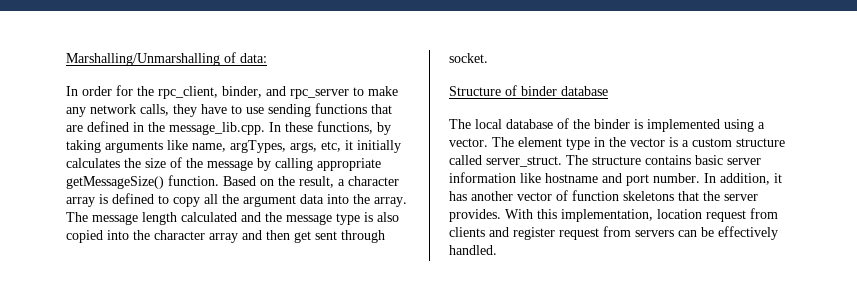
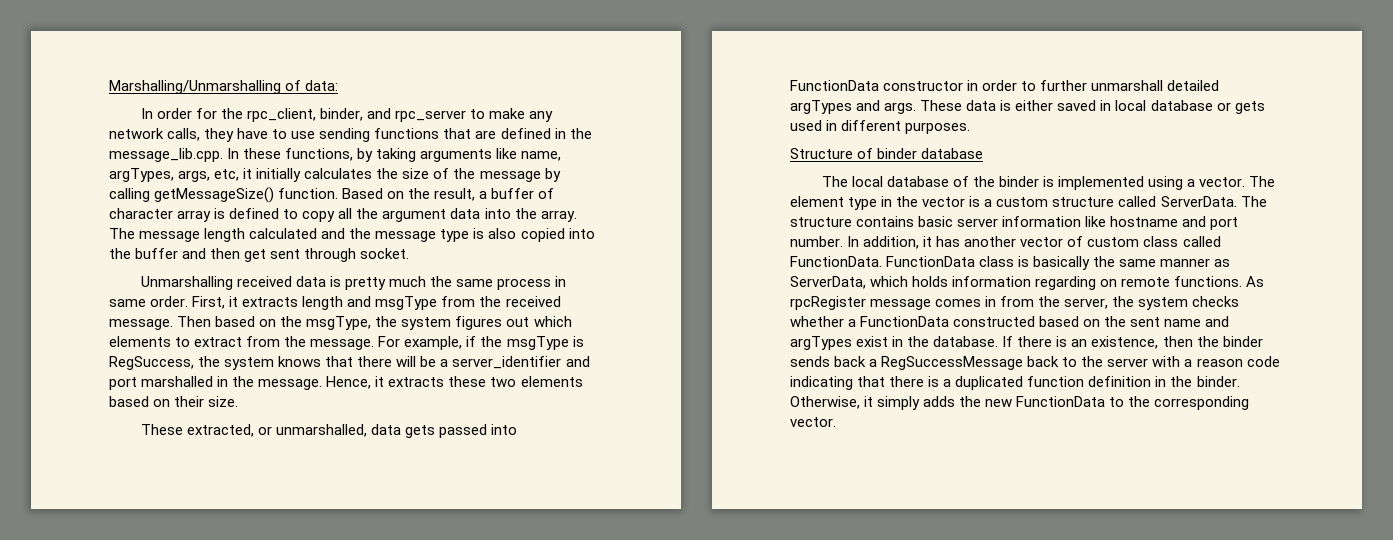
- In order for the rpc_client, binder, and rpc_server to make any network calls, they have to use sending functions that are defined in the message_lib.cpp. In these functions, by taking arguments like name, argTypes, args, etc, it initially calculates the size of the message by calling appropriate getMessageSize() function.
+ In order for the rpc_client, binder, and rpc_server to make any network calls, they have to use sending functions that are defined in the message_lib.cpp. In these functions, by taking arguments like name, argTypes, args, etc, it initially calculates the size of the message by calling getMessageSize() function.
- Based on the result, a character array is defined to copy all the argument data into the array.
+ Based on the result, a buffer of character array is defined to copy all the argument data into the array.
- The message length calculated and the message type is also copied into the character array and then get sent through socket.
+ The message length calculated and the message type is also copied into the buffer and then get sent through socket.
+ Unmarshalling received data is pretty much the same process in same order. First, it extracts length and msgType from the received message. Then based on the msgType, the system figures out which elements to extract from the message. For example, if the msgType is RegSuccess, the system knows that there will be a server_identifier and port marshalled in the message. Hence, it extracts these two elements based on their size.
+ These extracted, or unmarshalled, data gets passed into FunctionData constructor in order to further unmarshall detailed argTypes and args. These data is either saved in local database or gets used in different purposes.
- The element type in the vector is a custom structure called server_struct.
+ The element type in the vector is a custom structure called ServerData.
- In addition, it has another vector of function skeletons that the server provides. With this implementation, location request from clients and register request from servers can be effectively handled.
+ In addition, it has another vector of custom class called FunctionData. FunctionData class is basically the same manner as ServerData, which holds information regarding on remote functions. As rpcRegister message comes in from the server, the system checks whether a FunctionData constructed based on the sent name and argTypes exist in the database. If there is an existence, then the binder sends back a RegSuccessMessage back to the server with a reason code indicating that there is a duplicated function definition in the binder. Otherwise, it simply adds the new FunctionData to the corresponding vector.

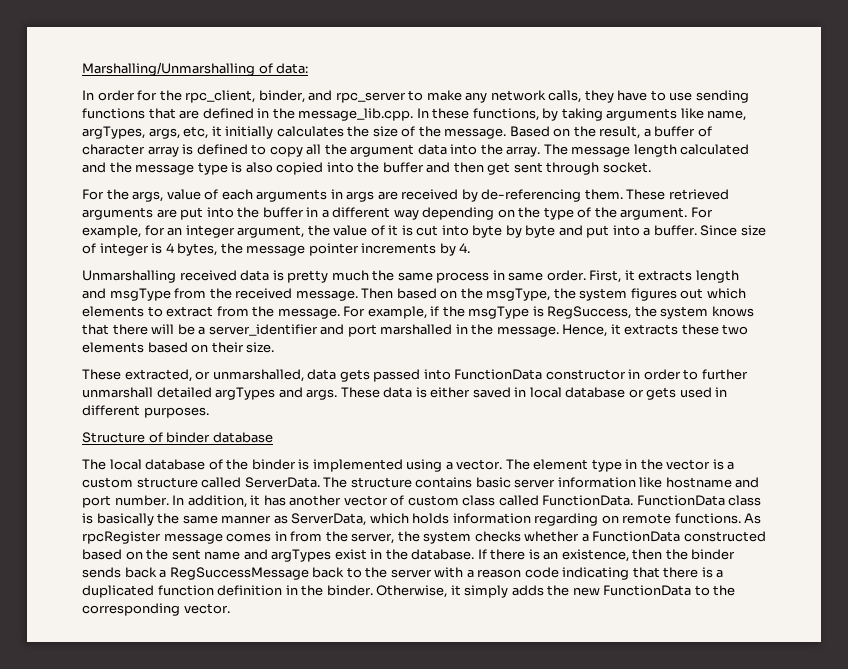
- In order for the rpc_client, binder, and rpc_server to make any network calls, they have to use sending functions that are defined in the message_lib.cpp. In these functions, by taking arguments like name, argTypes, args, etc, it initially calculates the size of the message by calling getMessageSize() function.
+ In order for the rpc_client, binder, and rpc_server to make any network calls, they have to use sending functions that are defined in the message_lib.cpp. In these functions, by taking arguments like name, argTypes, args, etc, it initially calculates the size of the message.
+ For the args, value of each arguments in args are received by de-referencing them. These retrieved arguments are put into the buffer in a different way depending on the type of the argument. For example, for an integer argument, the value of it is cut into byte by byte and put into a buffer. Since size of integer is 4 bytes, the message pointer increments by 4.

